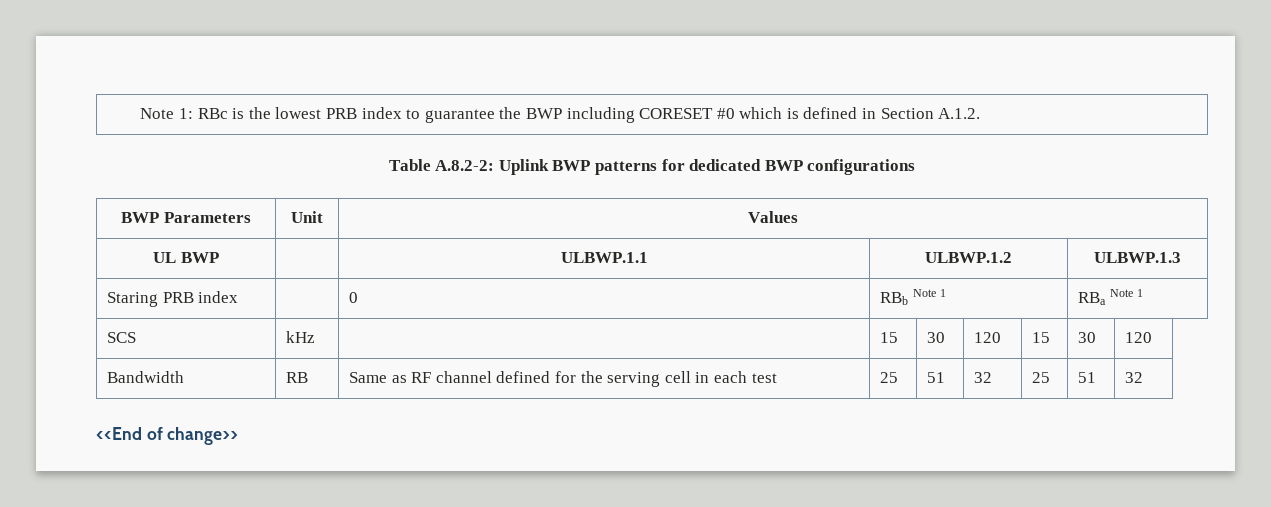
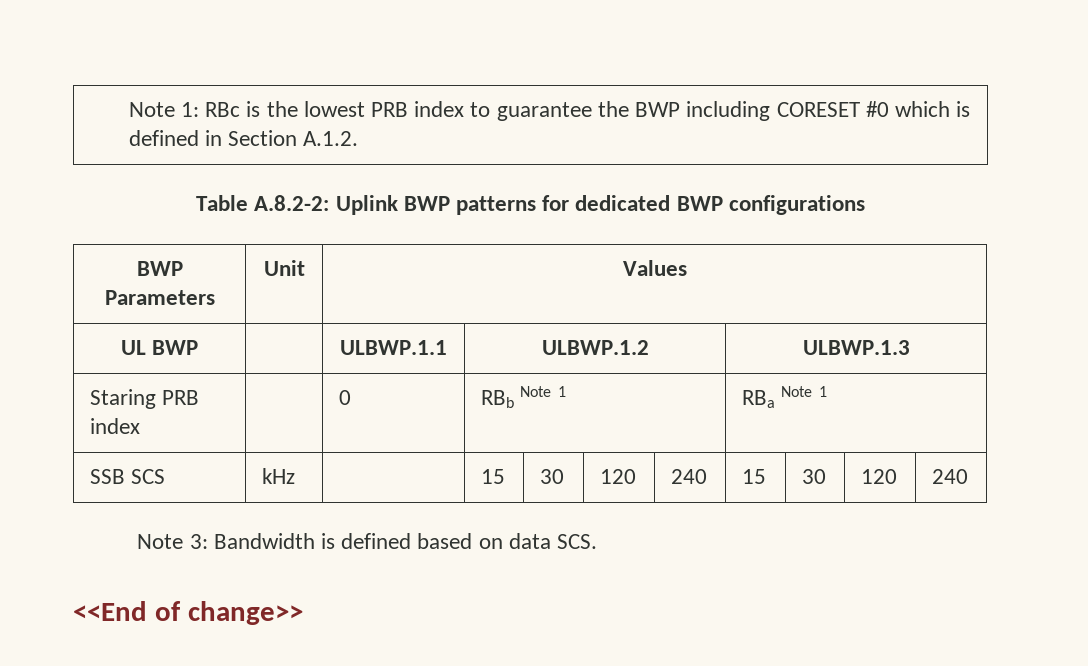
- SCS | kHz | | 15 | 30 | 120 | 15 | 30 | 120
- Bandwidth | RB | Same as RF channel defined for the serving cell in each test | 25 | 51 | 32 | 25 | 51 | 32
+ SSB SCS | kHz | | 15 | 30 | 120 | 240 | 15 | 30 | 120 | 240
+ Note 3: Bandwidth is defined based on data SCS.

